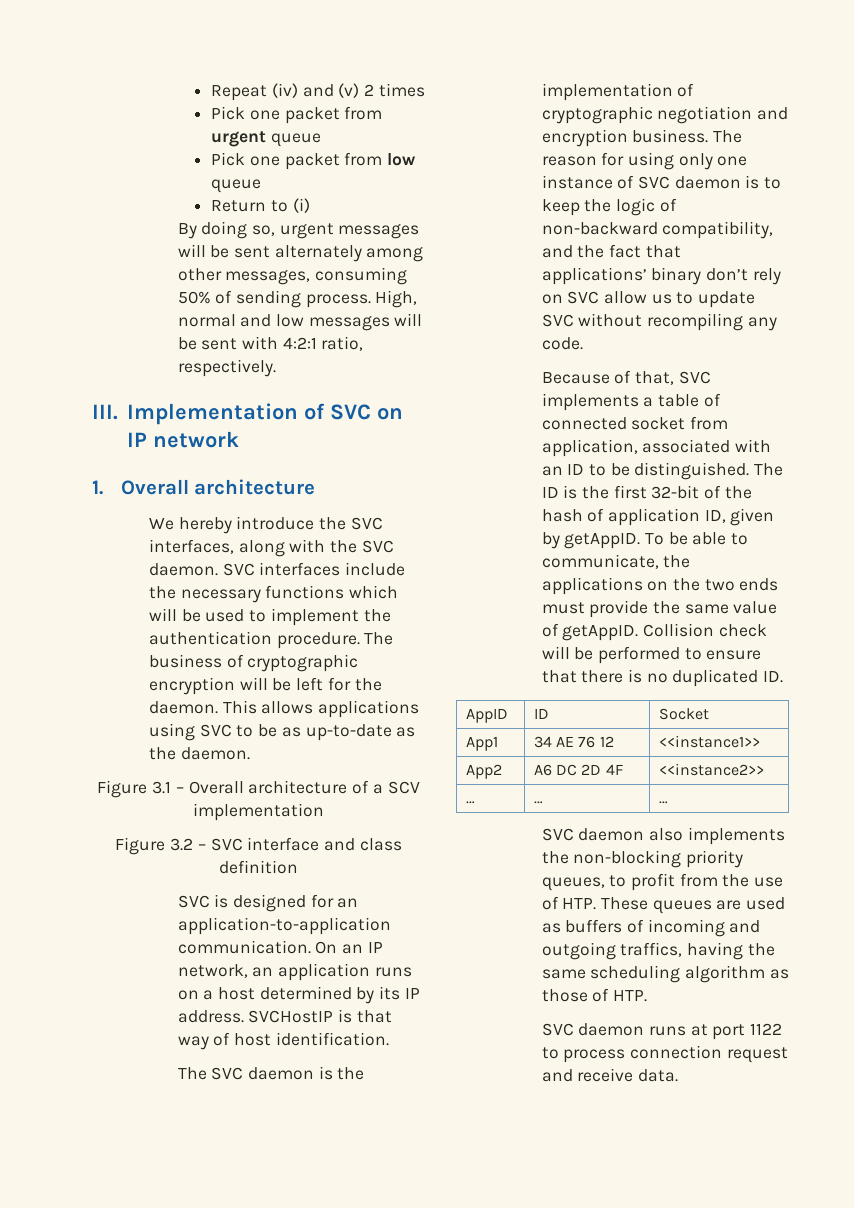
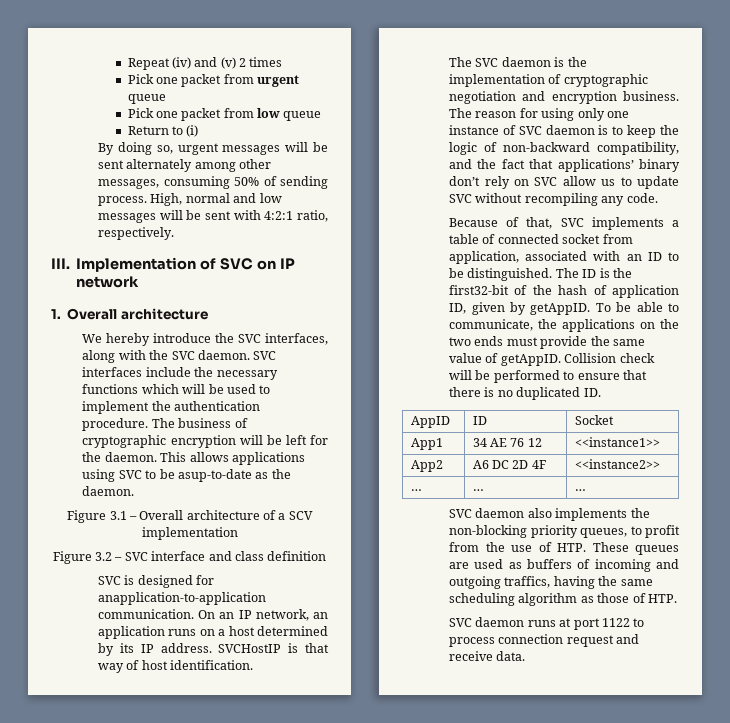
- This allows applications using SVC to be as up-to-date as the daemon.
+ This allows applications using SVC to be asup-to-date as the daemon.
- SVC is designed for an application-to-application communication.
+ SVC is designed for anapplication-to-application communication.
- The ID is the first 32-bit of the hash of application ID, given by getAppID.
+ The ID is the first32-bit of the hash of application ID, given by getAppID.

